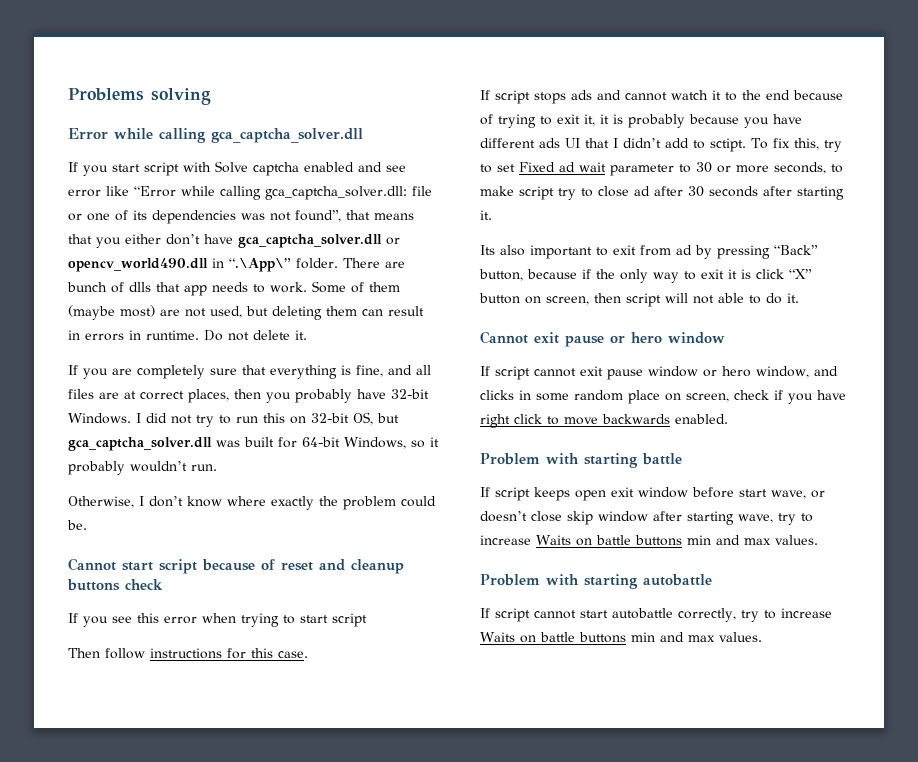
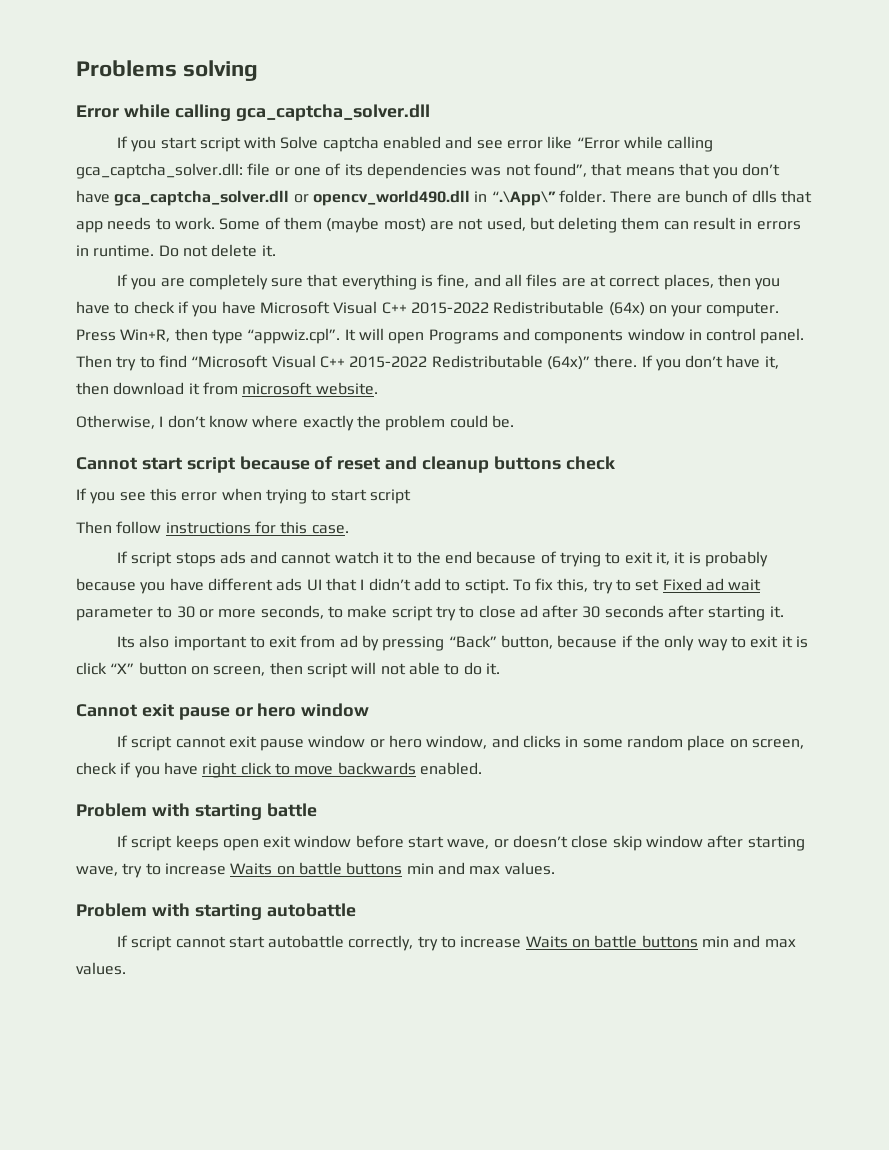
- If you start script with Solve captcha enabled and see error like “Error while calling gca_captcha_solver.dll: file or one of its dependencies was not found”, that means that you either don’t have gca_captcha_solver.dll or opencv_world490.dll in “.\App\” folder.
+ If you start script with Solve captcha enabled and see error like “Error while calling gca_captcha_solver.dll: file or one of its dependencies was not found”, that means that you don’t have gca_captcha_solver.dll or opencv_world490.dll in “.\App\” folder.
- If you are completely sure that everything is fine, and all files are at correct places, then you probably have 32-bit Windows. I did not try to run this on 32-bit OS, but gca_captcha_solver.dll was built for 64-bit Windows, so it probably wouldn’t run.
+ If you are completely sure that everything is fine, and all files are at correct places, then you have to check if you have Microsoft Visual C++ 2015-2022 Redistributable (64x) on your computer. Press Win+R, then type “appwiz.cpl”. It will open Programs and components window in control panel. Then try to find “Microsoft Visual C++ 2015-2022 Redistributable (64x)” there. If you don’t have it, then download it from microsoft website.

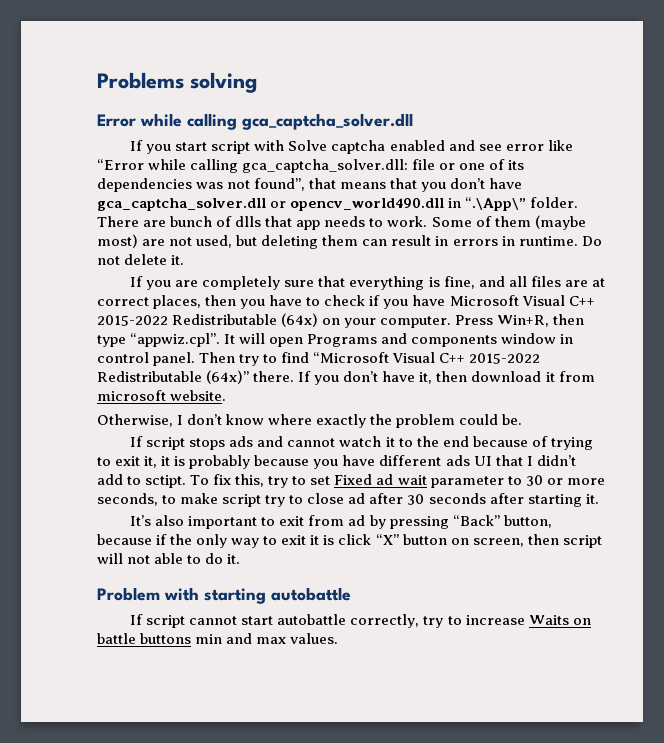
- Cannot start script because of reset and cleanup buttons check
- If you see this error when trying to start script
- Then follow instructions for this case.
- Its also important to exit from ad by pressing “Back” button, because if the only way to exit it is click “X” button on screen, then script will not able to do it.
+ It’s also important to exit from ad by pressing “Back” button, because if the only way to exit it is click “X” button on screen, then script will not able to do it.
- Cannot exit pause or hero window
- If script cannot exit pause window or hero window, and clicks in some random place on screen, check if you have right click to move backwards enabled.
- Problem with starting battle
- If script keeps open exit window before start wave, or doesn’t close skip window after starting wave, try to increase Waits on battle buttons min and max values.

